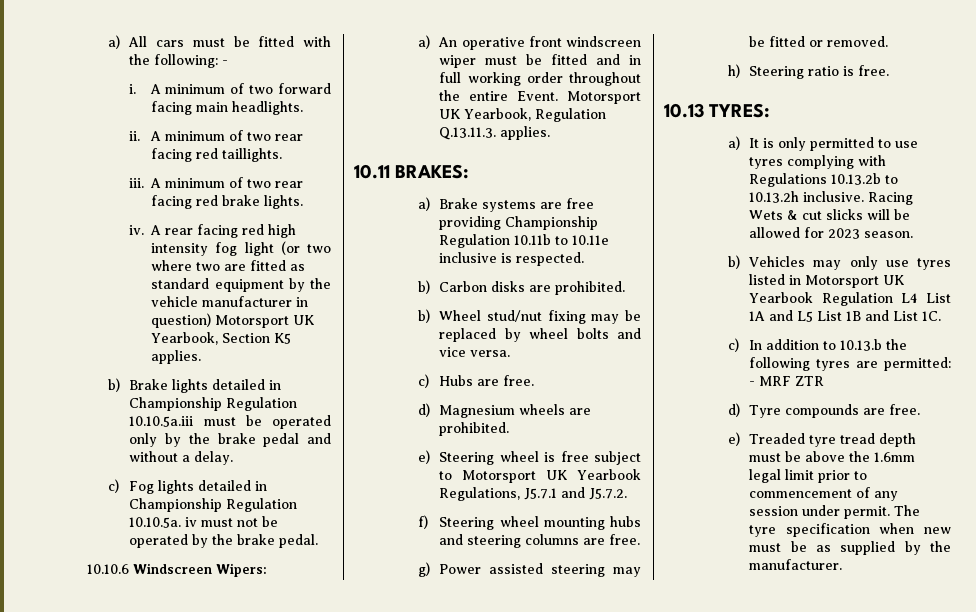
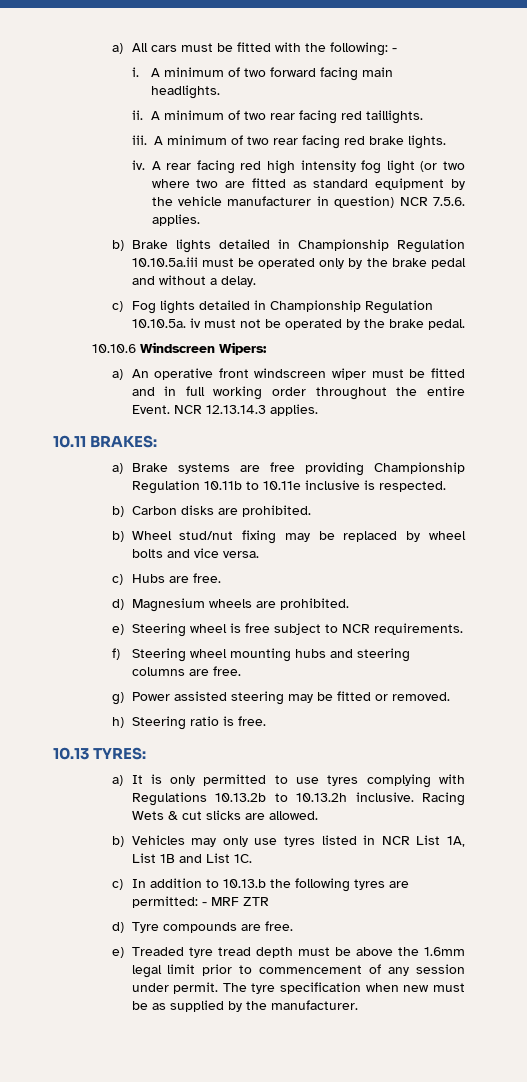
- A rear facing red high intensity fog light (or two where two are fitted as standard equipment by the vehicle manufacturer in question) Motorsport UK Yearbook, Section K5 applies.
+ A rear facing red high intensity fog light (or two where two are fitted as standard equipment by the vehicle manufacturer in question) NCR 7.5.6. applies.
- Motorsport UK Yearbook, Regulation Q.13.11.3. applies.
+ NCR 12.13.14.3 applies.
- e) Steering wheel is free subject to Motorsport UK Yearbook Regulations, J5.7.1 and J5.7.2.
+ e) Steering wheel is free subject to NCR requirements.
- Racing Wets & cut slicks will be allowed for 2023 season.
+ Racing Wets & cut slicks are allowed.
- b) Vehicles may only use tyres listed in Motorsport UK Yearbook Regulation L4 List 1A and L5 List 1B and List 1C.
+ b) Vehicles may only use tyres listed in NCR List 1A, List 1B and List 1C.

